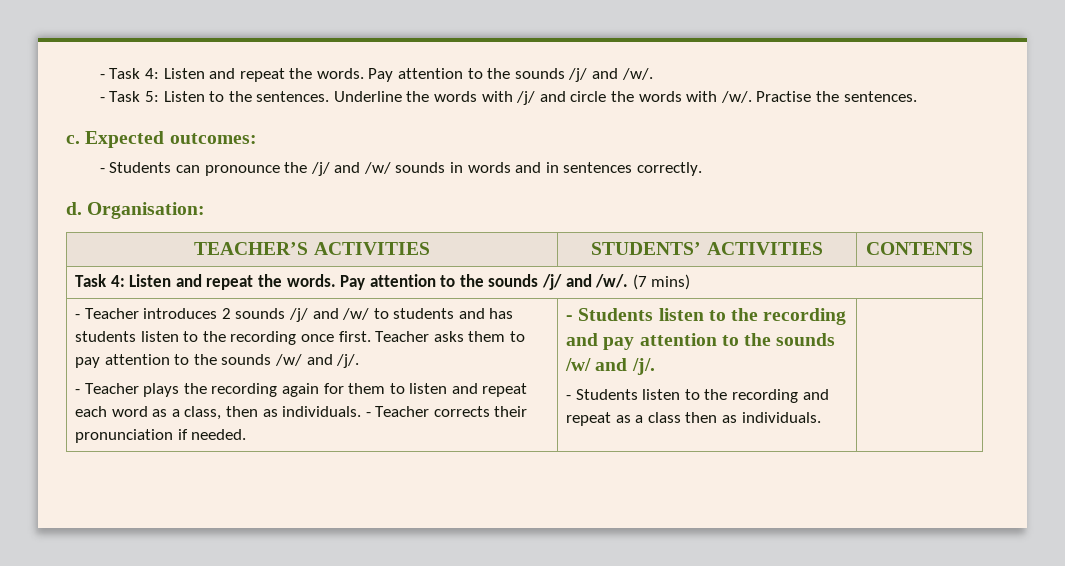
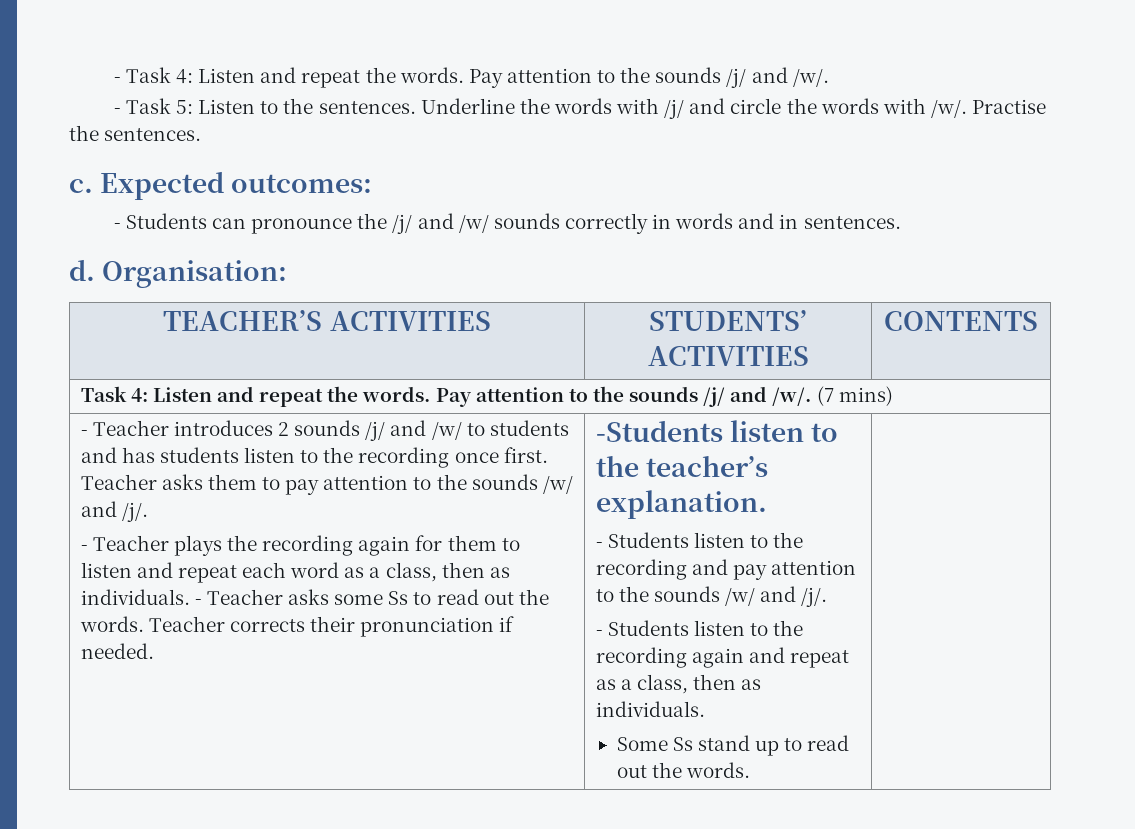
- - Students can pronounce the /j/ and /w/ sounds in words and in sentences correctly.
+ - Students can pronounce the /j/ and /w/ sounds correctly in words and in sentences.
- - Teacher corrects their pronunciation if needed.
+ - Teacher asks some Ss to read out the words. Teacher corrects their pronunciation if needed.
+ -Students listen to the teacher’s explanation.
- - Students listen to the recording and repeat as a class then as individuals.
+ - Students listen to the recording again and repeat as a class, then as individuals.
+ Some Ss stand up to read out the words.

